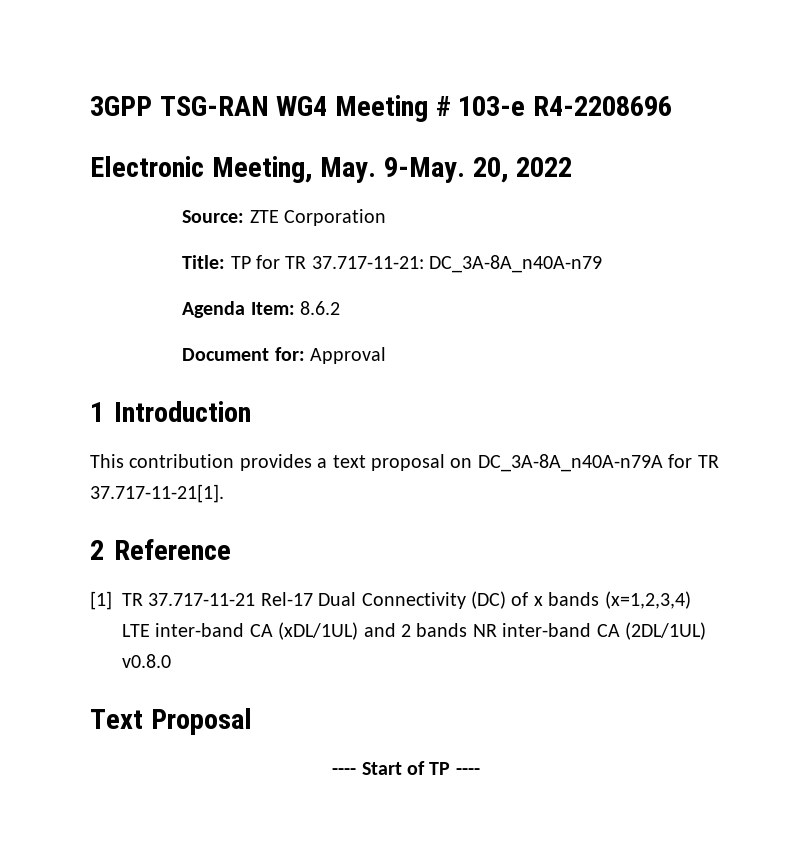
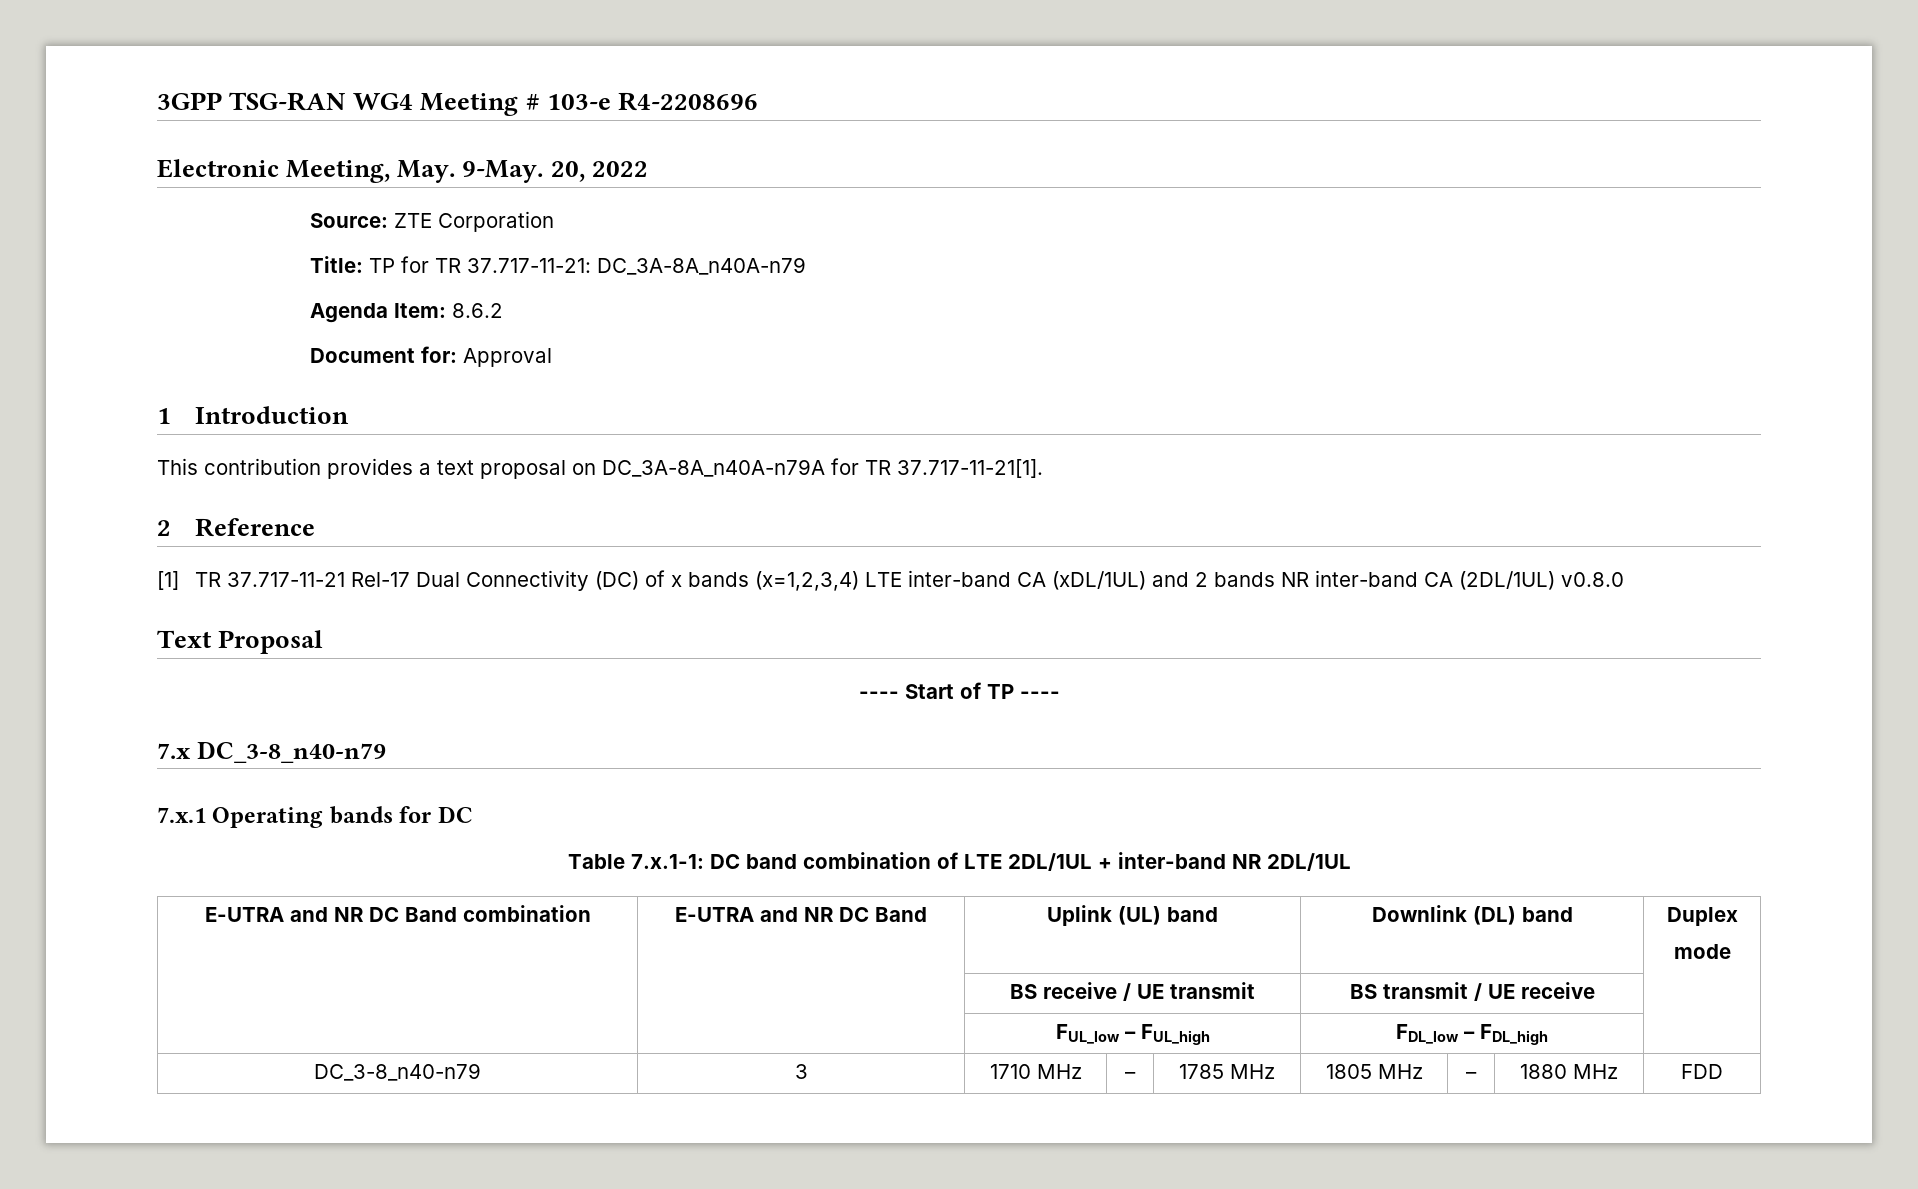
+ 7.x DC_3-8_n40-n79
+ 7.x.1 Operating bands for DC
+ Table 7.x.1-1: DC band combination of LTE 2DL/1UL + inter-band NR 2DL/1UL
+ E-UTRA and NR DC Band combination | E-UTRA and NR DC Band | Uplink (UL) band | Downlink (DL) band | Duplex
+ mode
+ | | BS receive / UE transmit | BS transmit / UE receive |
+ | | FUL_low – FUL_high | FDL_low – FDL_high |
+ DC_3-8_n40-n79 | 3 | 1710 MHz | – | 1785 MHz | 1805 MHz | – | 1880 MHz | FDD

